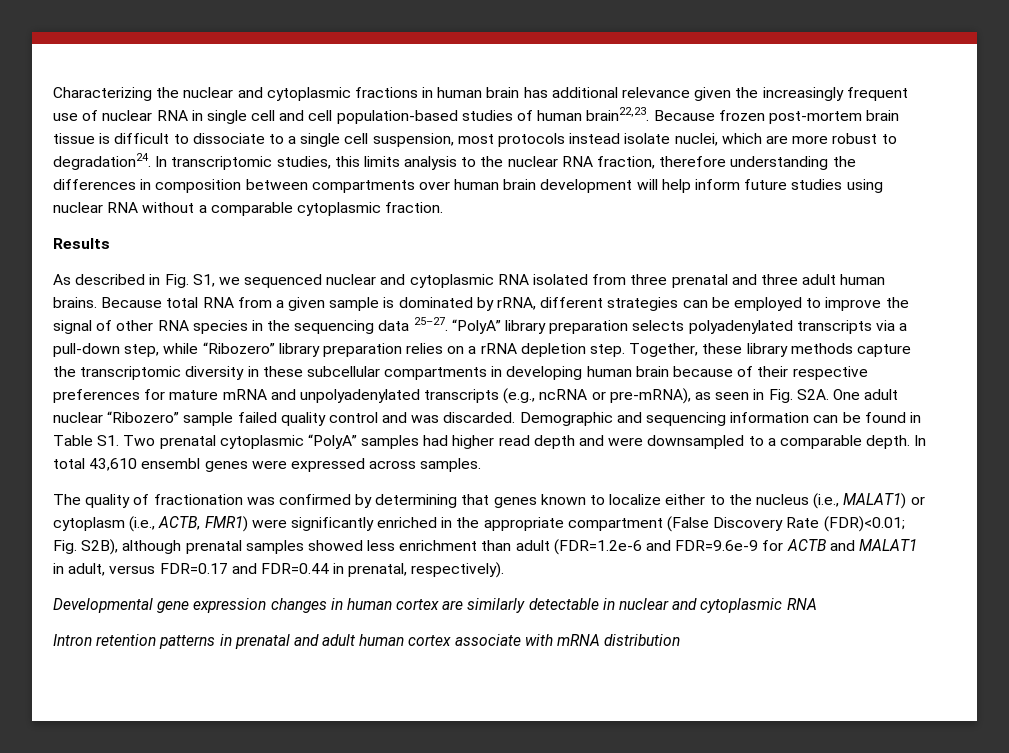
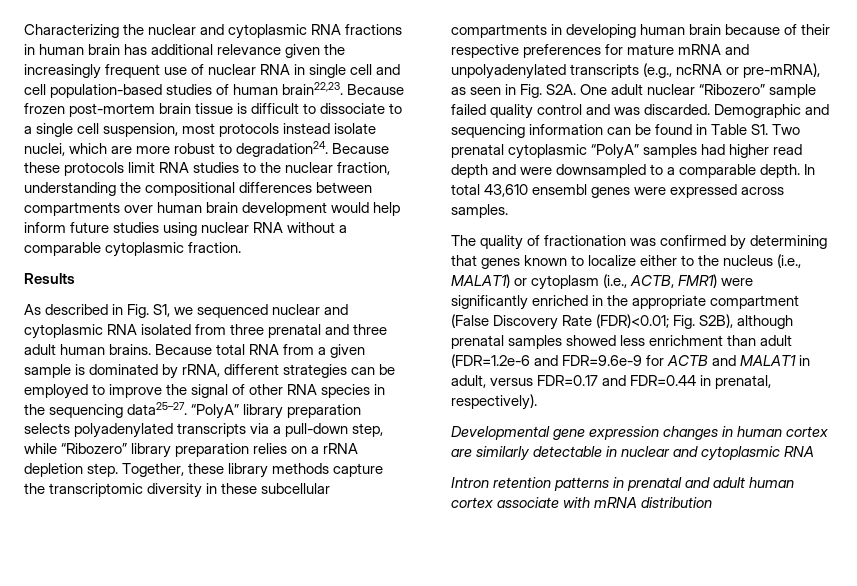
- Characterizing the nuclear and cytoplasmic fractions in human brain has additional relevance given the increasingly frequent use of nuclear RNA in single cell and cell population-based studies of human brain22,23.
+ Characterizing the nuclear and cytoplasmic RNA fractions in human brain has additional relevance given the increasingly frequent use of nuclear RNA in single cell and cell population-based studies of human brain22,23.
- In transcriptomic studies, this limits analysis to the nuclear RNA fraction, therefore understanding the differences in composition between compartments over human brain development will help inform future studies using nuclear RNA without a comparable cytoplasmic fraction.
+ Because these protocols limit RNA studies to the nuclear fraction, understanding the compositional differences between compartments over human brain development would help inform future studies using nuclear RNA without a comparable cytoplasmic fraction.
- Because total RNA from a given sample is dominated by rRNA, different strategies can be employed to improve the signal of other RNA species in the sequencing data 25–27.
+ Because total RNA from a given sample is dominated by rRNA, different strategies can be employed to improve the signal of other RNA species in the sequencing data25–27.

